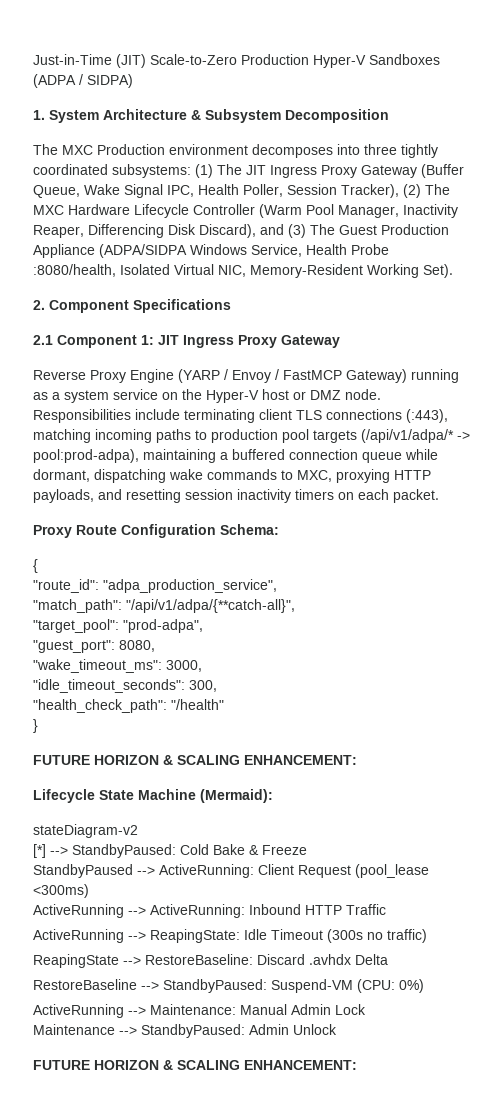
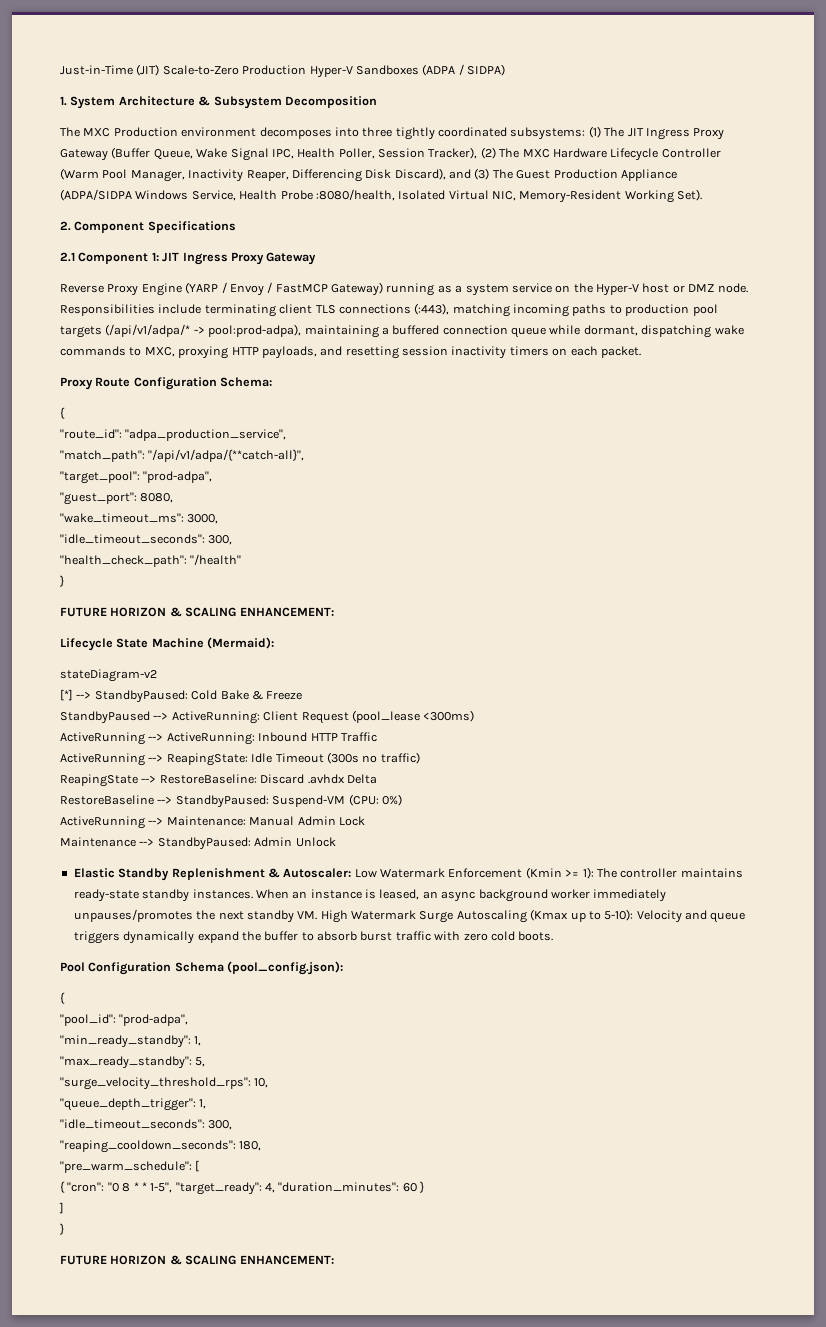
+ Elastic Standby Replenishment & Autoscaler: Low Watermark Enforcement (Kmin >= 1): The controller maintains ready-state standby instances. When an instance is leased, an async background worker immediately unpauses/promotes the next standby VM. High Watermark Surge Autoscaling (Kmax up to 5-10): Velocity and queue triggers dynamically expand the buffer to absorb burst traffic with zero cold boots.
+ Pool Configuration Schema (pool_config.json):
+ {
+ "pool_id": "prod-adpa",
+ "min_ready_standby": 1,
+ "max_ready_standby": 5,
+ "surge_velocity_threshold_rps": 10,
+ "queue_depth_trigger": 1,
+ "idle_timeout_seconds": 300,
+ "reaping_cooldown_seconds": 180,
+ "pre_warm_schedule": [
+ { "cron": "0 8 * * 1-5", "target_ready": 4, "duration_minutes": 60 }
+ ]
+ }

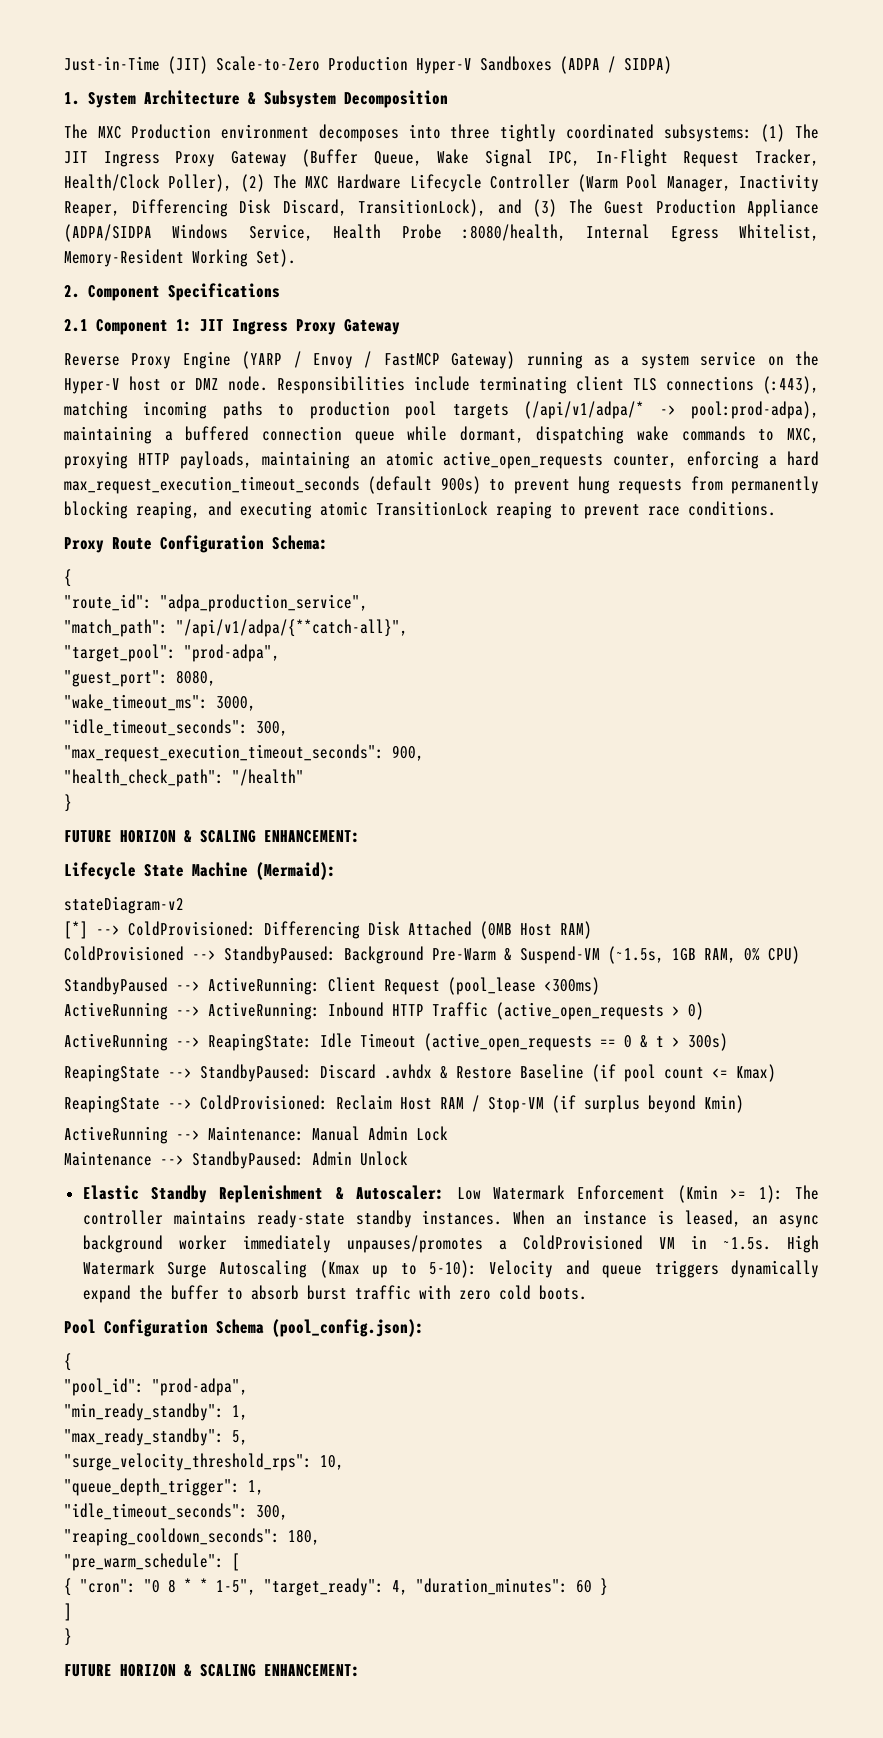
- The MXC Production environment decomposes into three tightly coordinated subsystems: (1) The JIT Ingress Proxy Gateway (Buffer Queue, Wake Signal IPC, Health Poller, Session Tracker), (2) The MXC Hardware Lifecycle Controller (Warm Pool Manager, Inactivity Reaper, Differencing Disk Discard), and (3) The Guest Production Appliance (ADPA/SIDPA Windows Service, Health Probe :8080/health, Isolated Virtual NIC, Memory-Resident Working Set).
+ The MXC Production environment decomposes into three tightly coordinated subsystems: (1) The JIT Ingress Proxy Gateway (Buffer Queue, Wake Signal IPC, In-Flight Request Tracker, Health/Clock Poller), (2) The MXC Hardware Lifecycle Controller (Warm Pool Manager, Inactivity Reaper, Differencing Disk Discard, TransitionLock), and (3) The Guest Production Appliance (ADPA/SIDPA Windows Service, Health Probe :8080/health, Internal Egress Whitelist, Memory-Resident Working Set).
- Responsibilities include terminating client TLS connections (:443), matching incoming paths to production pool targets (/api/v1/adpa/* -> pool:prod-adpa), maintaining a buffered connection queue while dormant, dispatching wake commands to MXC, proxying HTTP payloads, and resetting session inactivity timers on each packet.
+ Responsibilities include terminating client TLS connections (:443), matching incoming paths to production pool targets (/api/v1/adpa/* -> pool:prod-adpa), maintaining a buffered connection queue while dormant, dispatching wake commands to MXC, proxying HTTP payloads, maintaining an atomic active_open_requests counter, enforcing a hard max_request_execution_timeout_seconds (default 900s) to prevent hung requests from permanently blocking reaping, and executing atomic TransitionLock reaping to prevent race conditions.
+ "max_request_execution_timeout_seconds": 900,
- [*] --> StandbyPaused: Cold Bake & Freeze
+ [*] --> ColdProvisioned: Differencing Disk Attached (0MB Host RAM)
+ ColdProvisioned --> StandbyPaused: Background Pre-Warm & Suspend-VM (~1.5s, 1GB RAM, 0% CPU)
- ActiveRunning --> ActiveRunning: Inbound HTTP Traffic
+ ActiveRunning --> ActiveRunning: Inbound HTTP Traffic (active_open_requests > 0)
- ActiveRunning --> ReapingState: Idle Timeout (300s no traffic)
- ReapingState --> RestoreBaseline: Discard .avhdx Delta
- RestoreBaseline --> StandbyPaused: Suspend-VM (CPU: 0%)
+ ActiveRunning --> ReapingState: Idle Timeout (active_open_requests == 0 & t > 300s)
+ ReapingState --> StandbyPaused: Discard .avhdx & Restore Baseline (if pool count <= Kmax)
+ ReapingState --> ColdProvisioned: Reclaim Host RAM / Stop-VM (if surplus beyond Kmin)
- When an instance is leased, an async background worker immediately unpauses/promotes the next standby VM. High Watermark Surge Autoscaling (Kmax up to 5-10): Velocity and queue triggers dynamically expand the buffer to absorb burst traffic with zero cold boots.
+ When an instance is leased, an async background worker immediately unpauses/promotes a ColdProvisioned VM in ~1.5s. High Watermark Surge Autoscaling (Kmax up to 5-10): Velocity and queue triggers dynamically expand the buffer to absorb burst traffic with zero cold boots.

